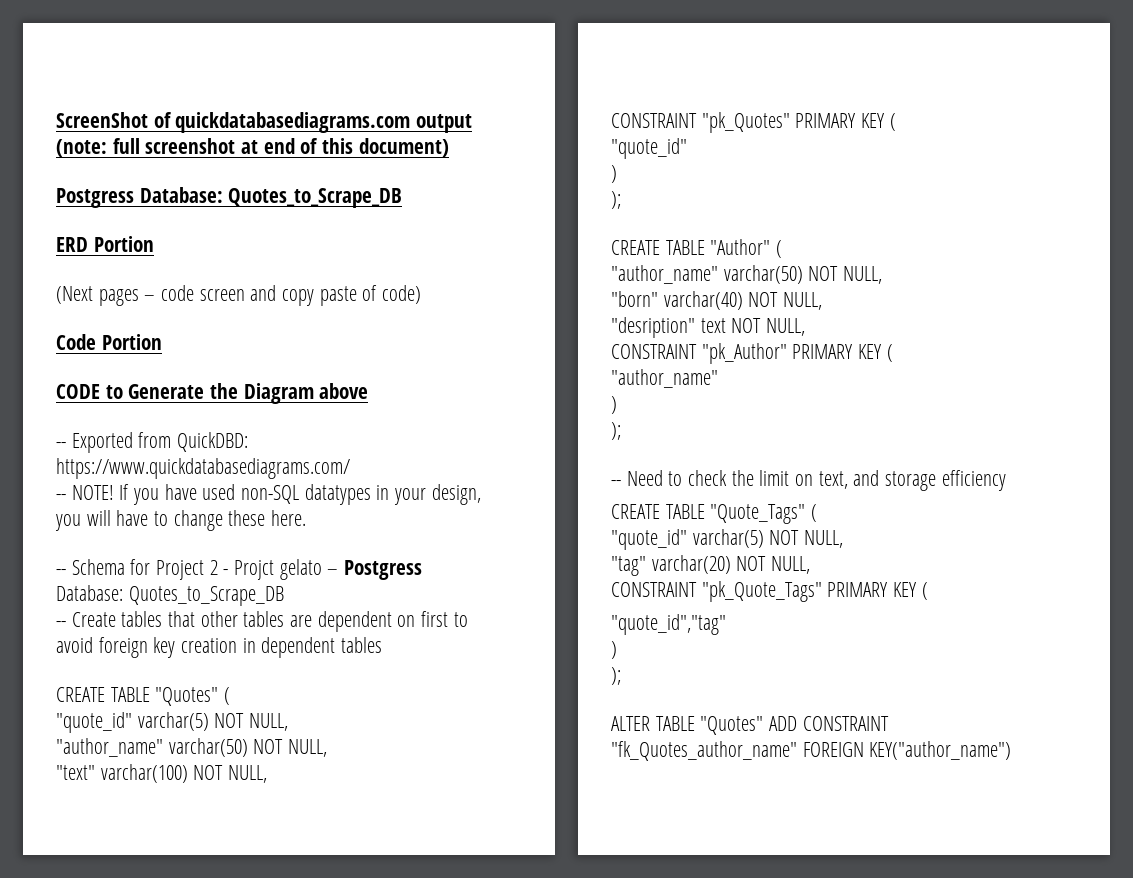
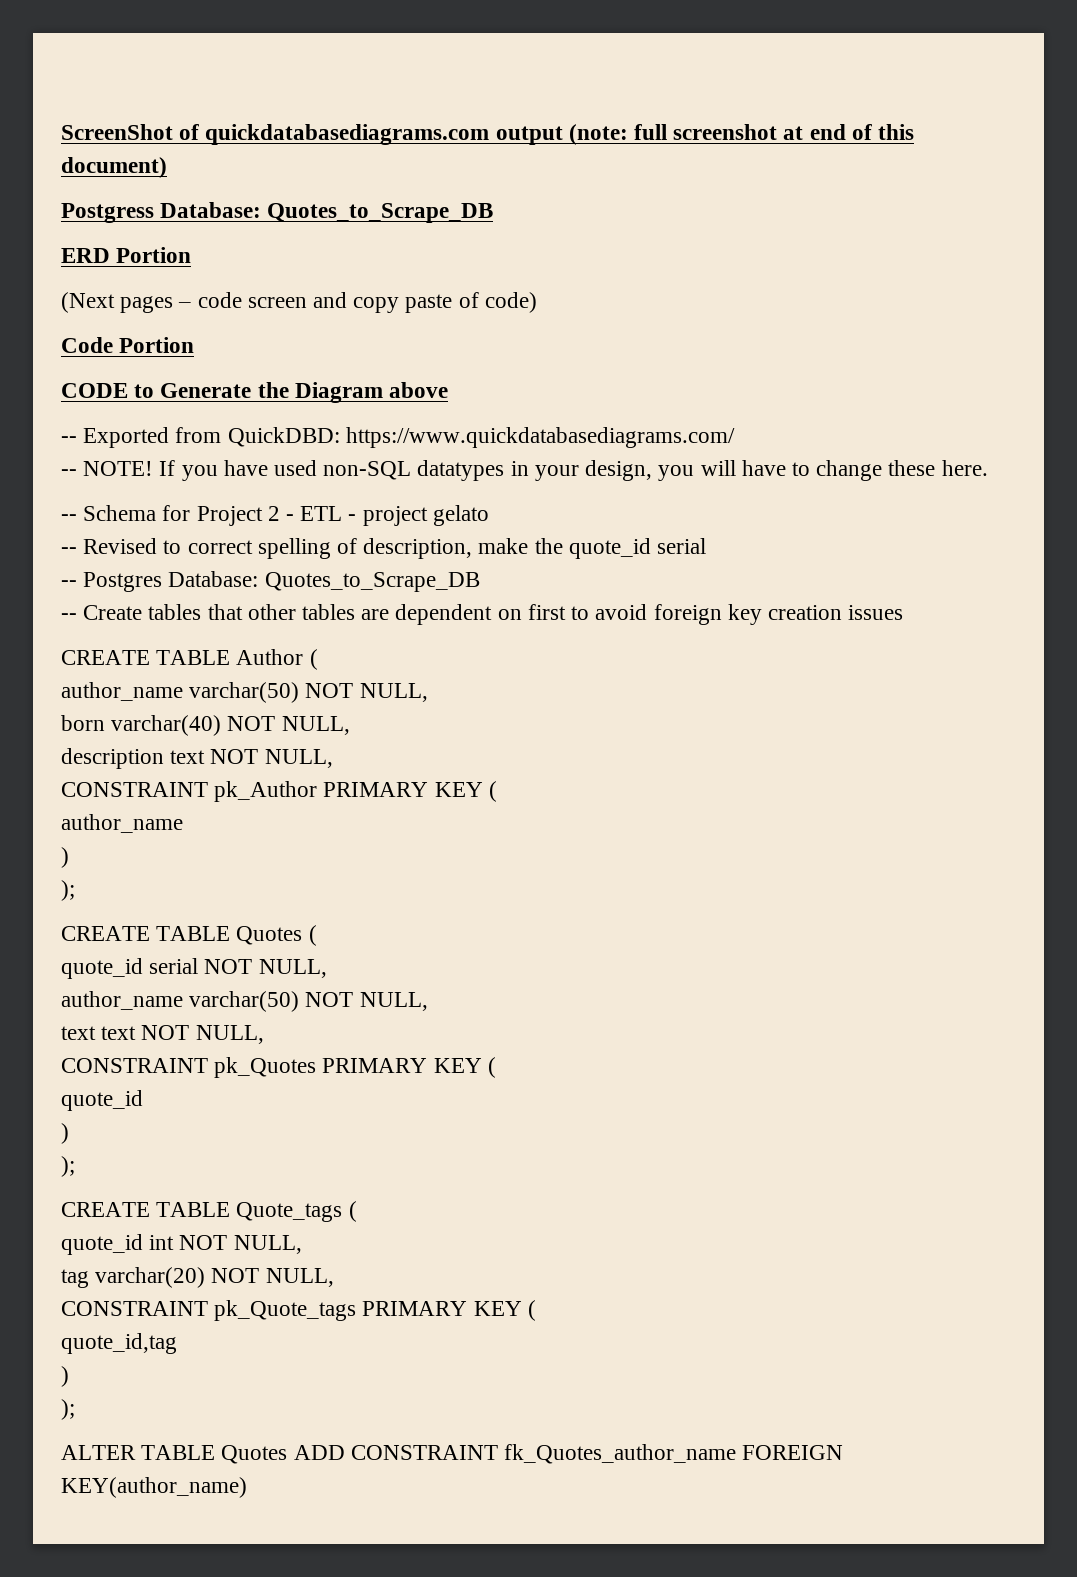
- -- Schema for Project 2 - Projct gelato – Postgress Database: Quotes_to_Scrape_DB
+ -- Schema for Project 2 - ETL - project gelato
+ -- Revised to correct spelling of description, make the quote_id serial
+ -- Postgres Database: Quotes_to_Scrape_DB
- -- Create tables that other tables are dependent on first to avoid foreign key creation in dependent tables
- CREATE TABLE "Quotes" (
- "quote_id" varchar(5) NOT NULL,
- "author_name" varchar(50) NOT NULL,
- "text" varchar(100) NOT NULL,
- CONSTRAINT "pk_Quotes" PRIMARY KEY (
- "quote_id"
+ -- Create tables that other tables are dependent on first to avoid foreign key creation issues
+ CREATE TABLE Author (
+ author_name varchar(50) NOT NULL,
+ born varchar(40) NOT NULL,
+ description text NOT NULL,
+ CONSTRAINT pk_Author PRIMARY KEY (
+ author_name
  )
  );
- CREATE TABLE "Author" (
- "author_name" varchar(50) NOT NULL,
- "born" varchar(40) NOT NULL,
- "desription" text NOT NULL,
- CONSTRAINT "pk_Author" PRIMARY KEY (
- "author_name"
+ CREATE TABLE Quotes (
+ quote_id serial NOT NULL,
+ author_name varchar(50) NOT NULL,
+ text text NOT NULL,
+ CONSTRAINT pk_Quotes PRIMARY KEY (
+ quote_id
  )
  );
- -- Need to check the limit on text, and storage efficiency
- CREATE TABLE "Quote_Tags" (
- "quote_id" varchar(5) NOT NULL,
- "tag" varchar(20) NOT NULL,
+ CREATE TABLE Quote_tags (
+ quote_id int NOT NULL,
+ tag varchar(20) NOT NULL,
- CONSTRAINT "pk_Quote_Tags" PRIMARY KEY (
- "quote_id","tag"
+ CONSTRAINT pk_Quote_tags PRIMARY KEY (
+ quote_id,tag
- ALTER TABLE "Quotes" ADD CONSTRAINT "fk_Quotes_author_name" FOREIGN KEY("author_name")
+ ALTER TABLE Quotes ADD CONSTRAINT fk_Quotes_author_name FOREIGN KEY(author_name)

